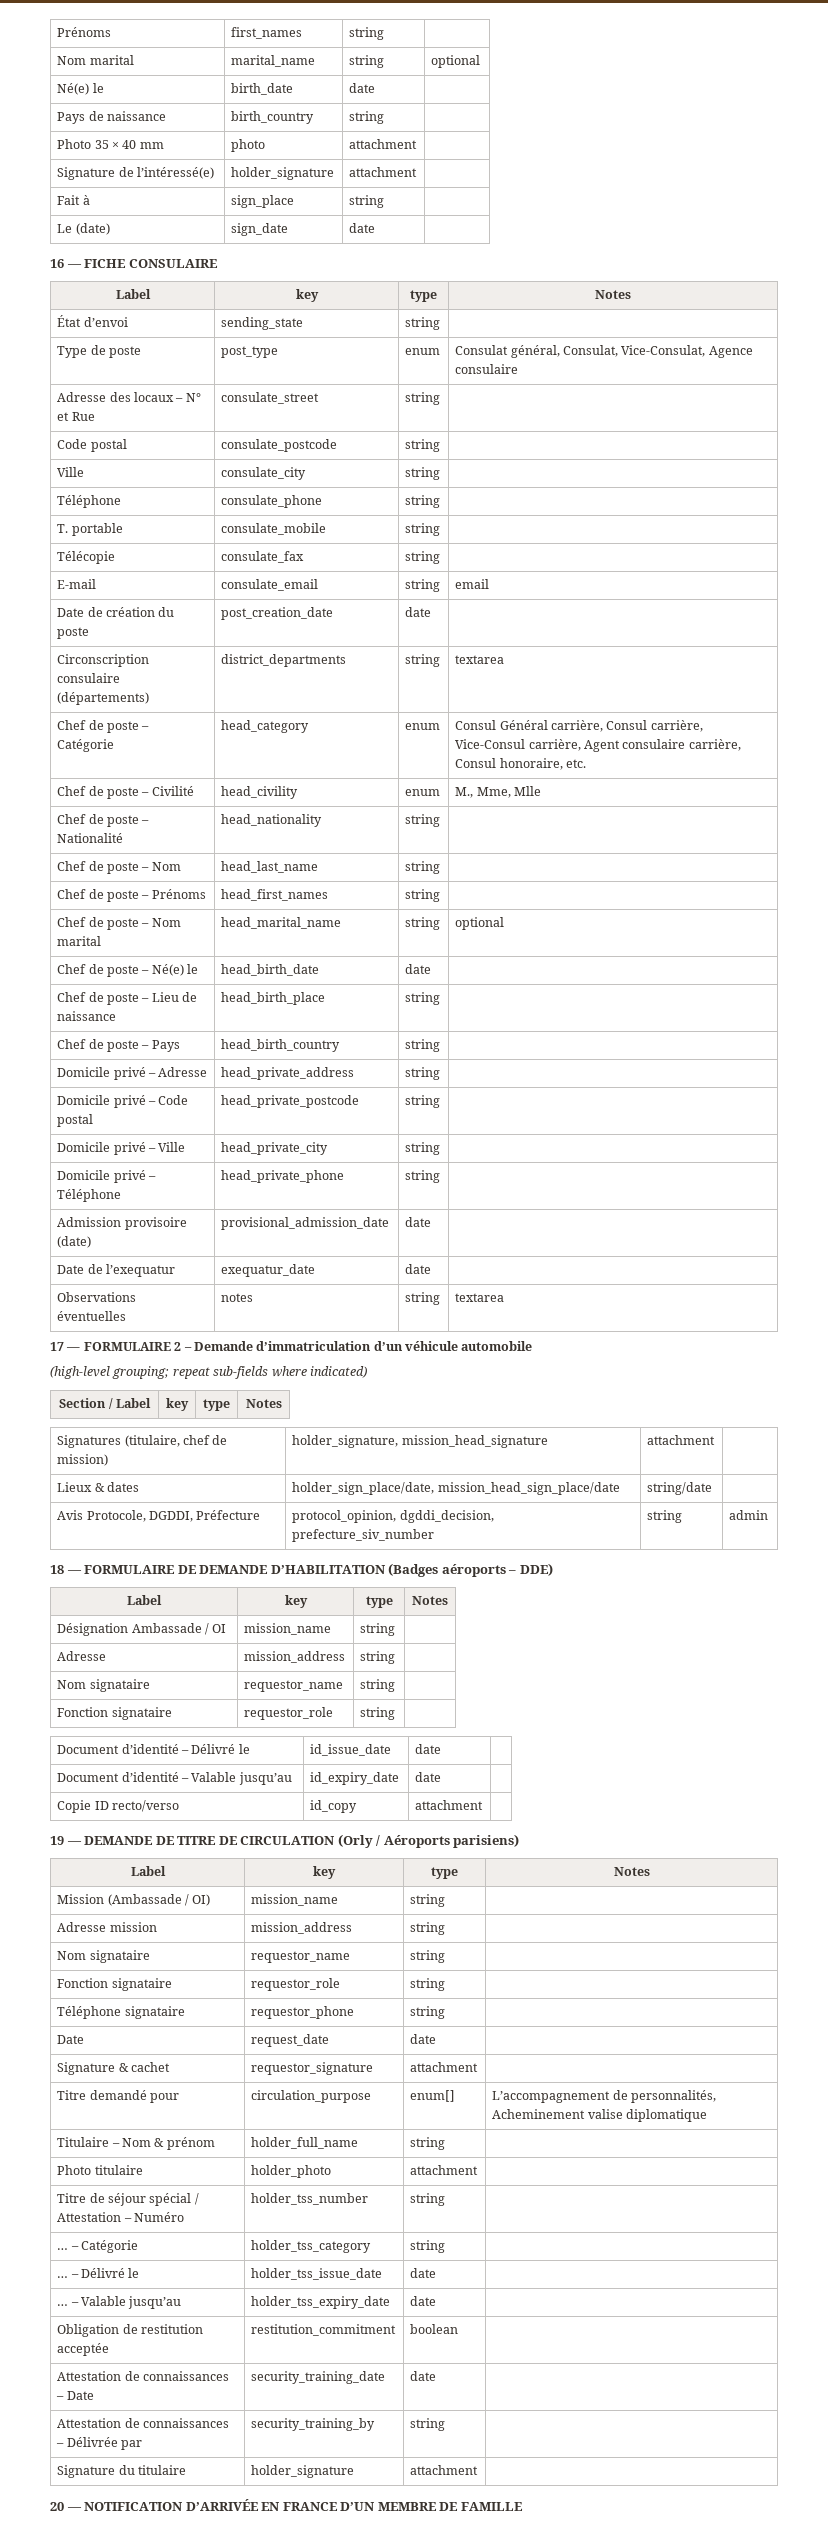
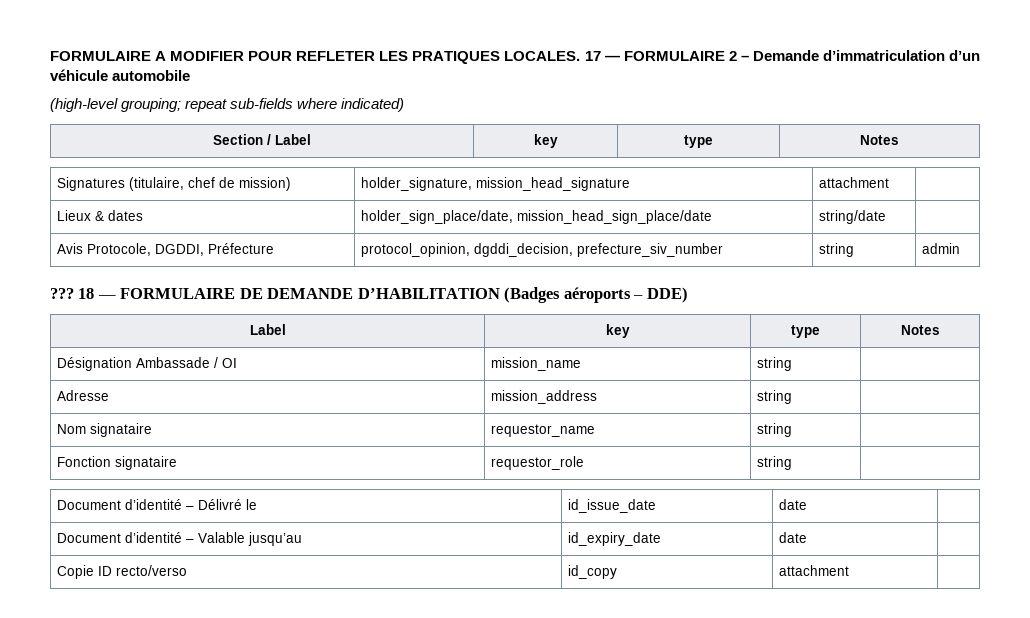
- Prénoms | first_names | string |
- Nom marital | marital_name | string | optional
- Né(e) le | birth_date | date |
- Pays de naissance | birth_country | string |
- Photo 35 × 40 mm | photo | attachment |
- Signature de l’intéressé(e) | holder_signature | attachment |
- Fait à | sign_place | string |
- Le (date) | sign_date | date |
- 16 — FICHE CONSULAIRE
- Label | key | type | Notes
- État d’envoi | sending_state | string |
- Type de poste | post_type | enum | Consulat général, Consulat, Vice-Consulat, Agence consulaire
- Adresse des locaux – N° et Rue | consulate_street | string |
- Code postal | consulate_postcode | string |
- Ville | consulate_city | string |
- Téléphone | consulate_phone | string |
- T. portable | consulate_mobile | string |
- Télécopie | consulate_fax | string |
- E-mail | consulate_email | string | email
- Date de création du poste | post_creation_date | date |
- Circonscription consulaire (départements) | district_departments | string | textarea
- Chef de poste – Catégorie | head_category | enum | Consul Général carrière, Consul carrière, Vice-Consul carrière, Agent consulaire carrière, Consul honoraire, etc.
- Chef de poste – Civilité | head_civility | enum | M., Mme, Mlle
- Chef de poste – Nationalité | head_nationality | string |
- Chef de poste – Nom | head_last_name | string |
- Chef de poste – Prénoms | head_first_names | string |
- Chef de poste – Nom marital | head_marital_name | string | optional
- Chef de poste – Né(e) le | head_birth_date | date |
- Chef de poste – Lieu de naissance | head_birth_place | string |
- Chef de poste – Pays | head_birth_country | string |
- Domicile privé – Adresse | head_private_address | string |
- Domicile privé – Code postal | head_private_postcode | string |
- Domicile privé – Ville | head_private_city | string |
- Domicile privé – Téléphone | head_private_phone | string |
- Admission provisoire (date) | provisional_admission_date | date |
- Date de l’exequatur | exequatur_date | date |
- Observations éventuelles | notes | string | textarea
- 17 — FORMULAIRE 2 – Demande d’immatriculation d’un véhicule automobile
+ FORMULAIRE A MODIFIER POUR REFLETER LES PRATIQUES LOCALES. 17 — FORMULAIRE 2 – Demande d’immatriculation d’un véhicule automobile
+ ???
- 19 — DEMANDE DE TITRE DE CIRCULATION (Orly / Aéroports parisiens)
- Label | key | type | Notes
- Mission (Ambassade / OI) | mission_name | string |
- Adresse mission | mission_address | string |
- Nom signataire | requestor_name | string |
- Fonction signataire | requestor_role | string |
- Téléphone signataire | requestor_phone | string |
- Date | request_date | date |
- Signature & cachet | requestor_signature | attachment |
- Titre demandé pour | circulation_purpose | enum[] | L’accompagnement de personnalités, Acheminement valise diplomatique
- Titulaire – Nom & prénom | holder_full_name | string |
- Photo titulaire | holder_photo | attachment |
- Titre de séjour spécial / Attestation – Numéro | holder_tss_number | string |
- … – Catégorie | holder_tss_category | string |
- … – Délivré le | holder_tss_issue_date | date |
- … – Valable jusqu’au | holder_tss_expiry_date | date |
- Obligation de restitution acceptée | restitution_commitment | boolean |
- Attestation de connaissances – Date | security_training_date | date |
- Attestation de connaissances – Délivrée par | security_training_by | string |
- Signature du titulaire | holder_signature | attachment |
- 20 — NOTIFICATION D’ARRIVÉE EN FRANCE D’UN MEMBRE DE FAMILLE

